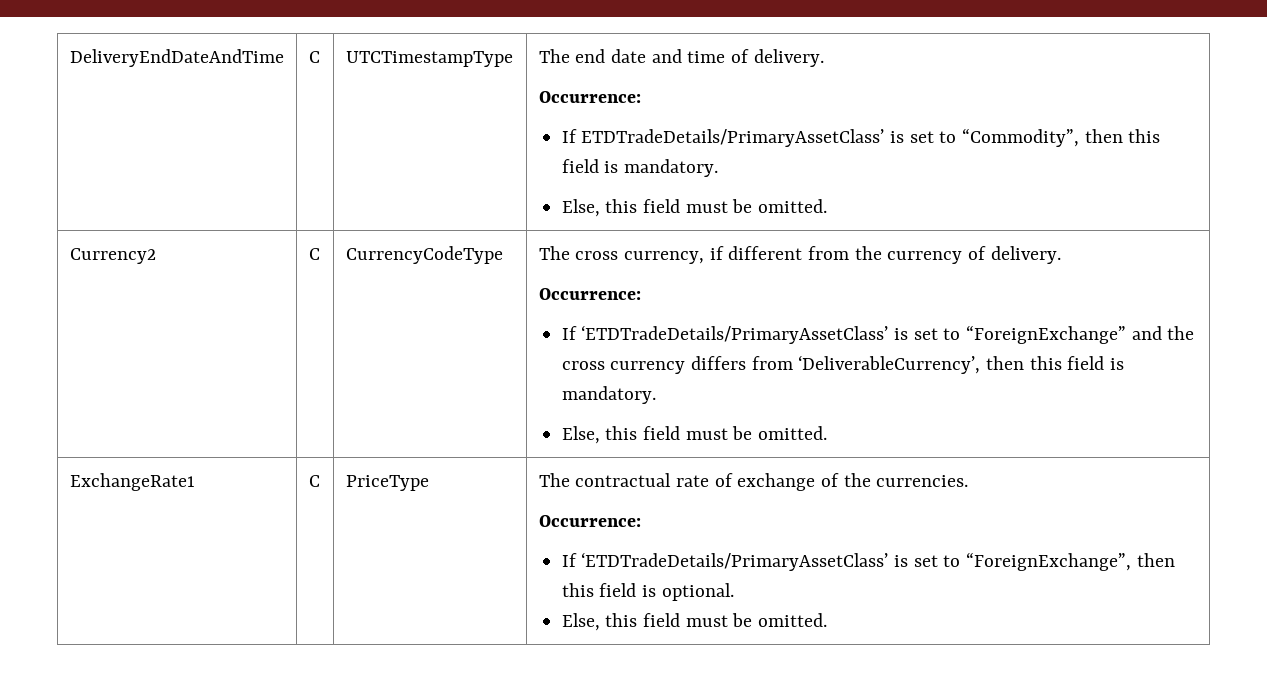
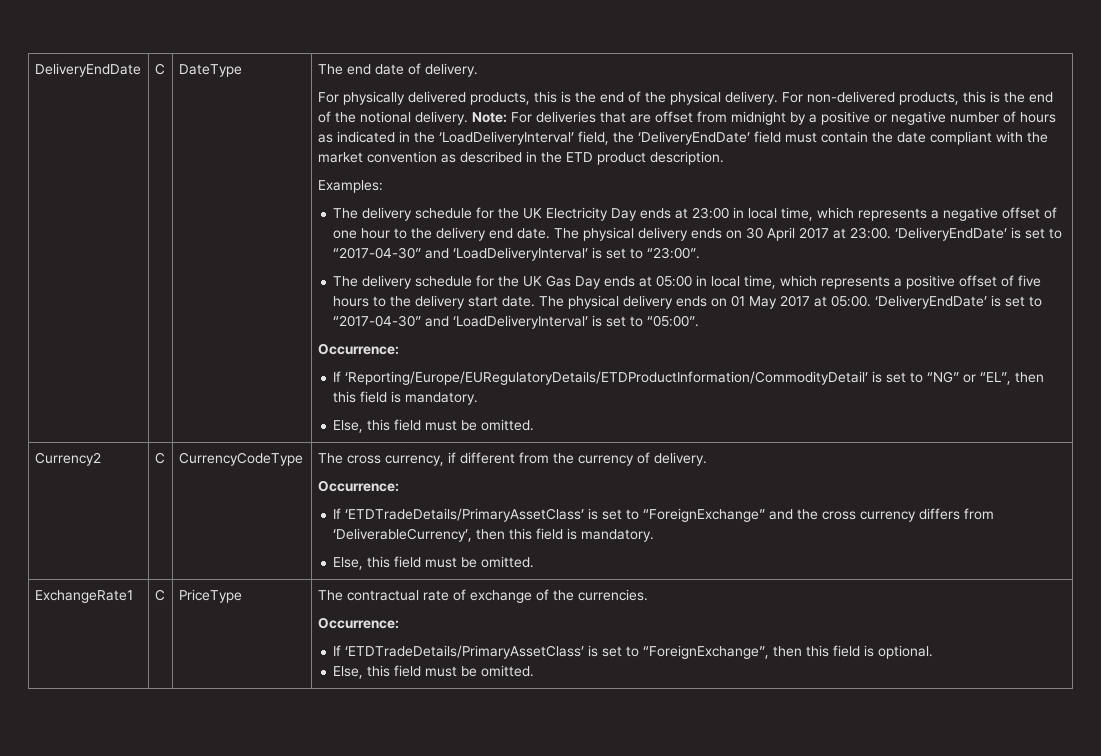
- DeliveryEndDateAndTime | C | UTCTimestampType
+ DeliveryEndDate | C | DateType
- The end date and time of delivery.
+ The end date of delivery.
+ For physically delivered products, this is the end of the physical delivery. For non-delivered products, this is the end of the notional delivery. Note: For deliveries that are offset from midnight by a positive or negative number of hours as indicated in the ‘LoadDeliveryInterval’ field, the ‘DeliveryEndDate’ field must contain the date compliant with the market convention as described in the ETD product description.
+ Examples:
+ The delivery schedule for the UK Electricity Day ends at 23:00 in local time, which represents a negative offset of one hour to the delivery end date. The physical delivery ends on 30 April 2017 at 23:00. ‘DeliveryEndDate’ is set to “2017-04-30” and ‘LoadDeliveryInterval’ is set to “23:00”.
+ The delivery schedule for the UK Gas Day ends at 05:00 in local time, which represents a positive offset of five hours to the delivery start date. The physical delivery ends on 01 May 2017 at 05:00. ‘DeliveryEndDate’ is set to “2017-04-30” and ‘LoadDeliveryInterval’ is set to “05:00”.
  Occurrence:
- If ETDTradeDetails/PrimaryAssetClass’ is set to “Commodity”, then this field is mandatory.
+ If ‘Reporting/Europe/EURegulatoryDetails/ETDProductInformation/CommodityDetail’ is set to “NG” or “EL”, then this field is mandatory.

